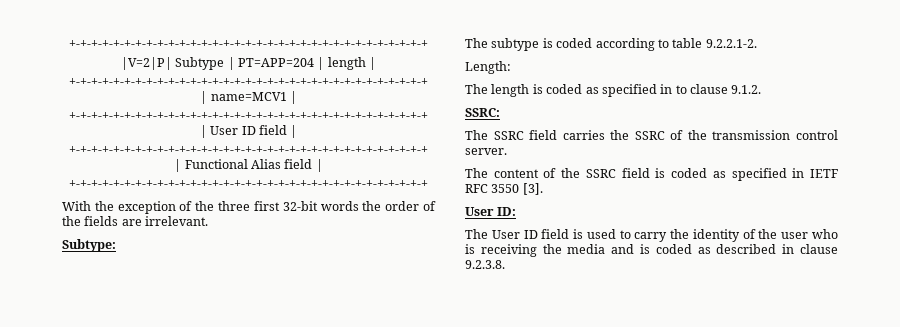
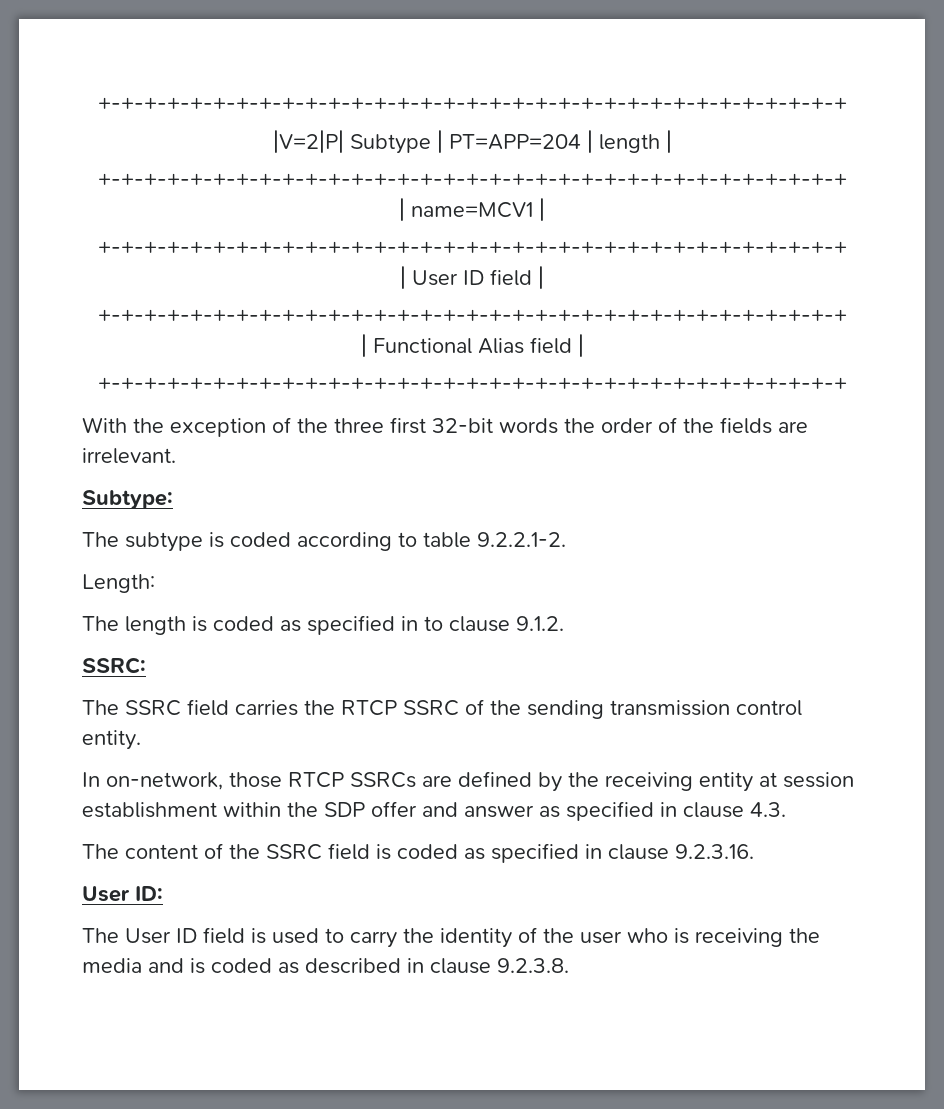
- The SSRC field carries the SSRC of the transmission control server.
+ The SSRC field carries the RTCP SSRC of the sending transmission control entity.
+ In on-network, those RTCP SSRCs are defined by the receiving entity at session establishment within the SDP offer and answer as specified in clause 4.3.
- The content of the SSRC field is coded as specified in IETF RFC 3550 [3].
+ The content of the SSRC field is coded as specified in clause 9.2.3.16.

